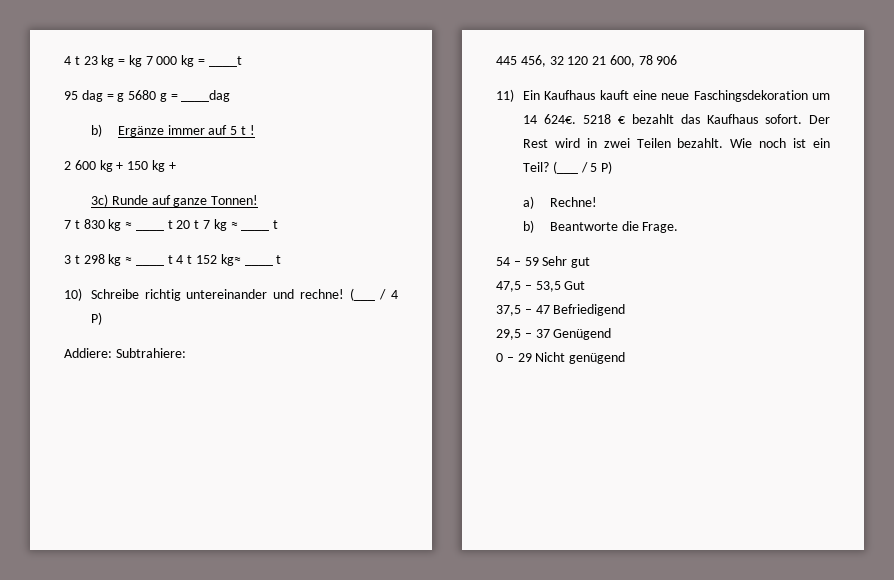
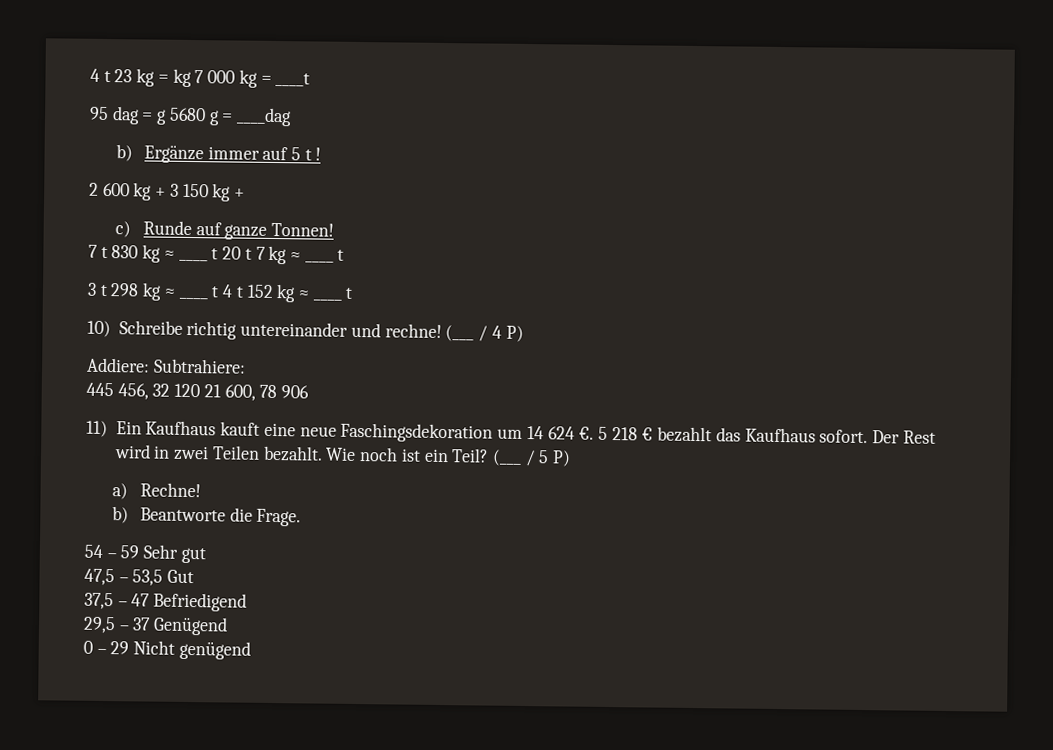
- 2 600 kg + 150 kg +
+ 2 600 kg + 3 150 kg +
- 3c) Runde auf ganze Tonnen!
+ c) Runde auf ganze Tonnen!
- 3 t 298 kg ≈ ____ t 4 t 152 kg≈ ____ t
+ 3 t 298 kg ≈ ____ t 4 t 152 kg ≈ ____ t
- 11) Ein Kaufhaus kauft eine neue Faschingsdekoration um 14 624€. 5218 € bezahlt das Kaufhaus sofort.
+ 11) Ein Kaufhaus kauft eine neue Faschingsdekoration um 14 624 €. 5 218 € bezahlt das Kaufhaus sofort.

